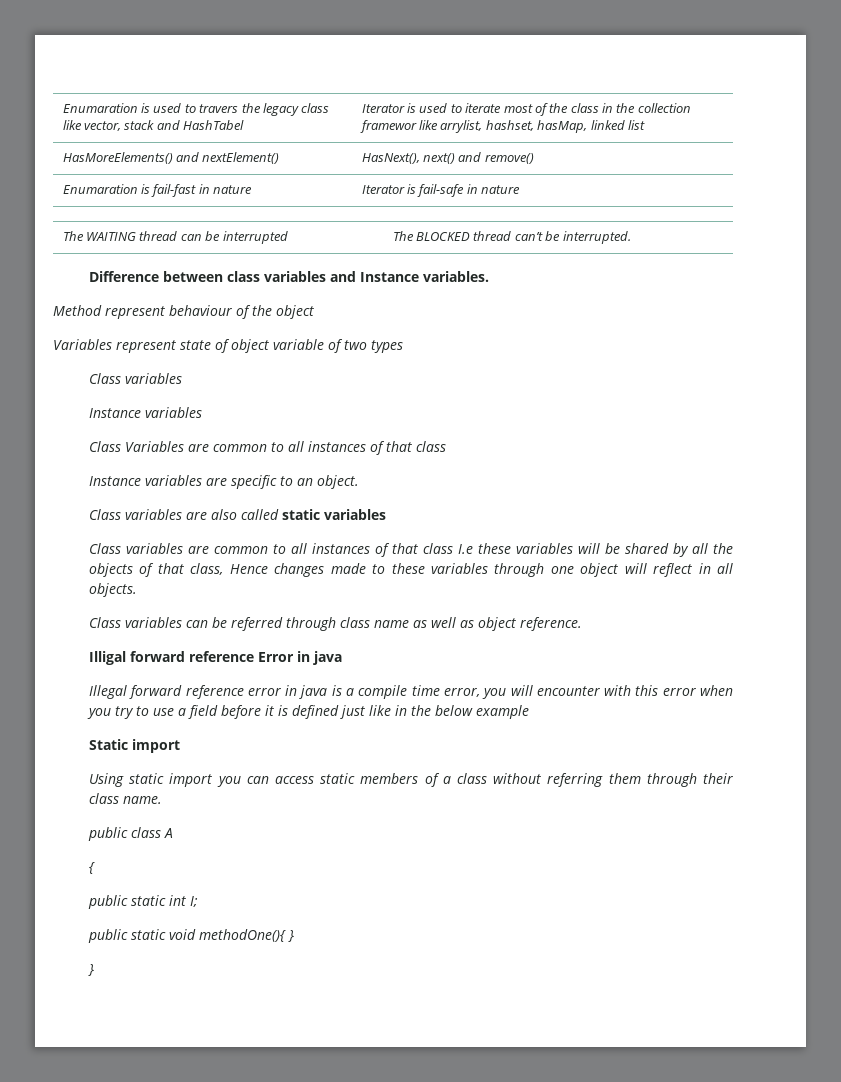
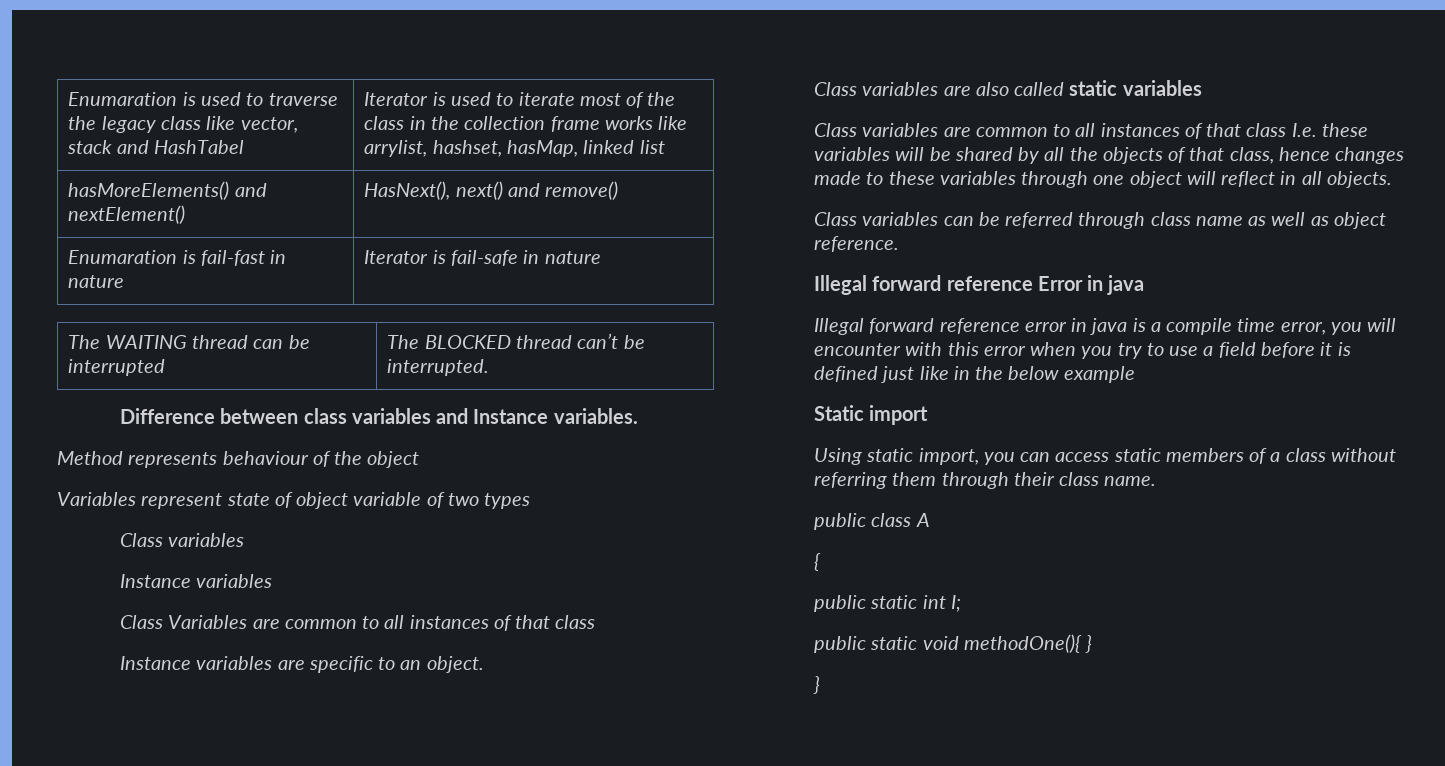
- Enumaration is used to travers the legacy class like vector, stack and HashTabel | Iterator is used to iterate most of the class in the collection framewor like arrylist, hashset, hasMap, linked list
+ Enumaration is used to traverse the legacy class like vector, stack and HashTabel | Iterator is used to iterate most of the class in the collection frame works like arrylist, hashset, hasMap, linked list
- HasMoreElements() and nextElement() | HasNext(), next() and remove()
+ hasMoreElements() and nextElement() | HasNext(), next() and remove()
- Method represent behaviour of the object
+ Method represents behaviour of the object
- Class variables are common to all instances of that class I.e these variables will be shared by all the objects of that class, Hence changes made to these variables through one object will reflect in all objects.
+ Class variables are common to all instances of that class I.e. these variables will be shared by all the objects of that class, hence changes made to these variables through one object will reflect in all objects.
- Illigal forward reference Error in java
+ Illegal forward reference Error in java
- Using static import you can access static members of a class without referring them through their class name.
+ Using static import, you can access static members of a class without referring them through their class name.

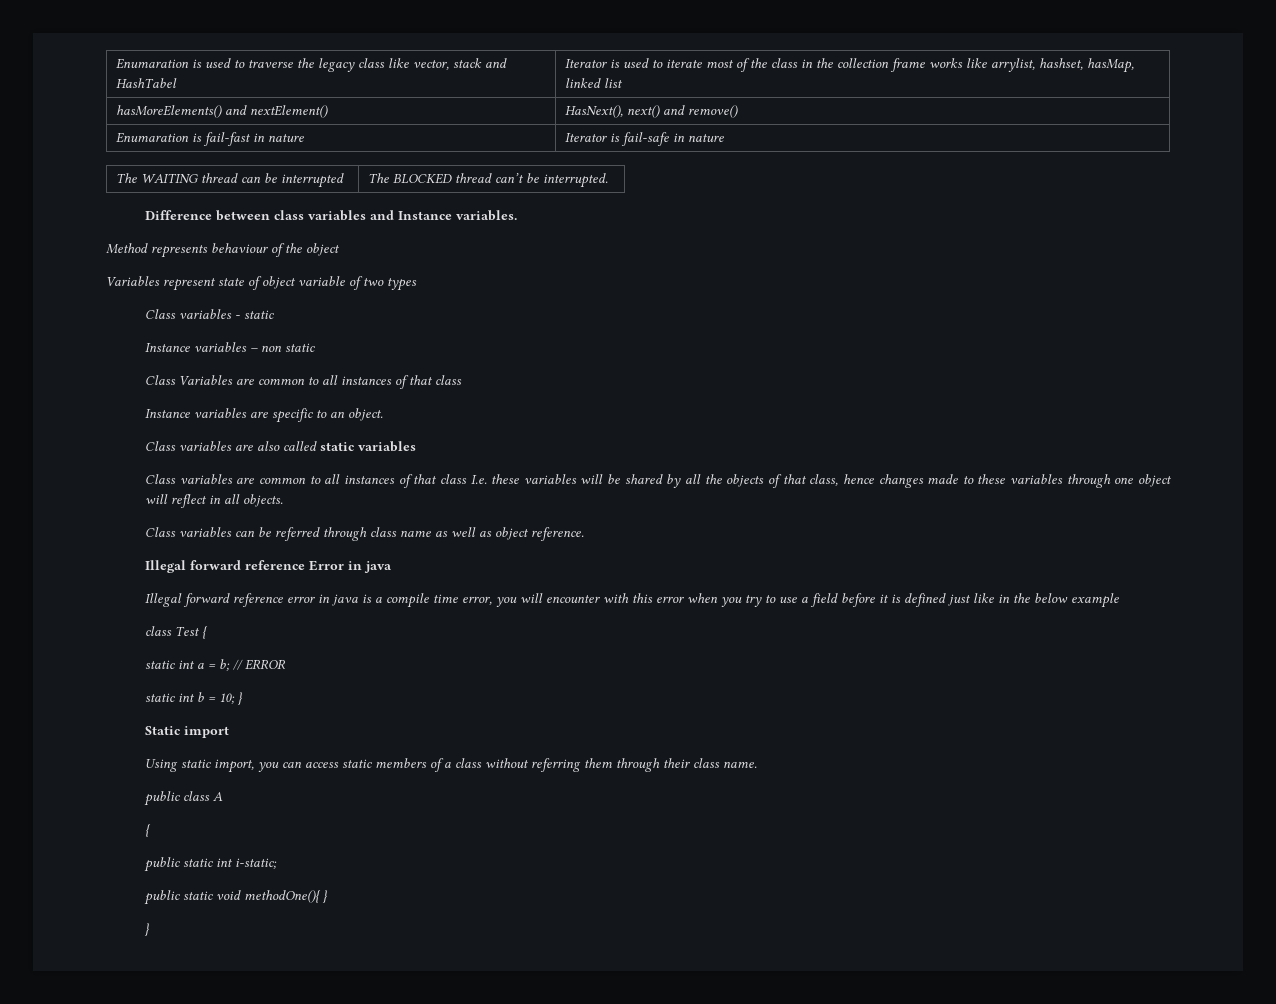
  Variables represent state of object variable of two types
- Class variables
- Instance variables
+ Class variables - static
+ Instance variables – non static
+ class Test {
+ static int a = b; // ERROR
+ static int b = 10; }
- public static int I;
+ public static int i-static;

